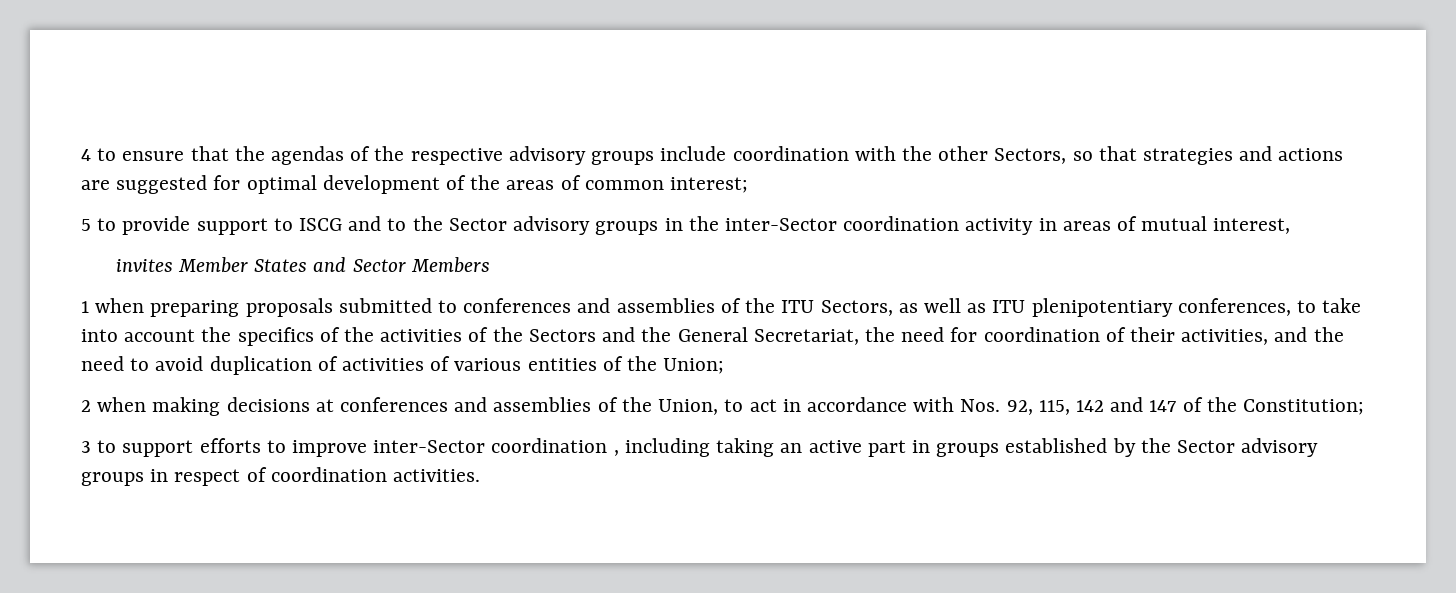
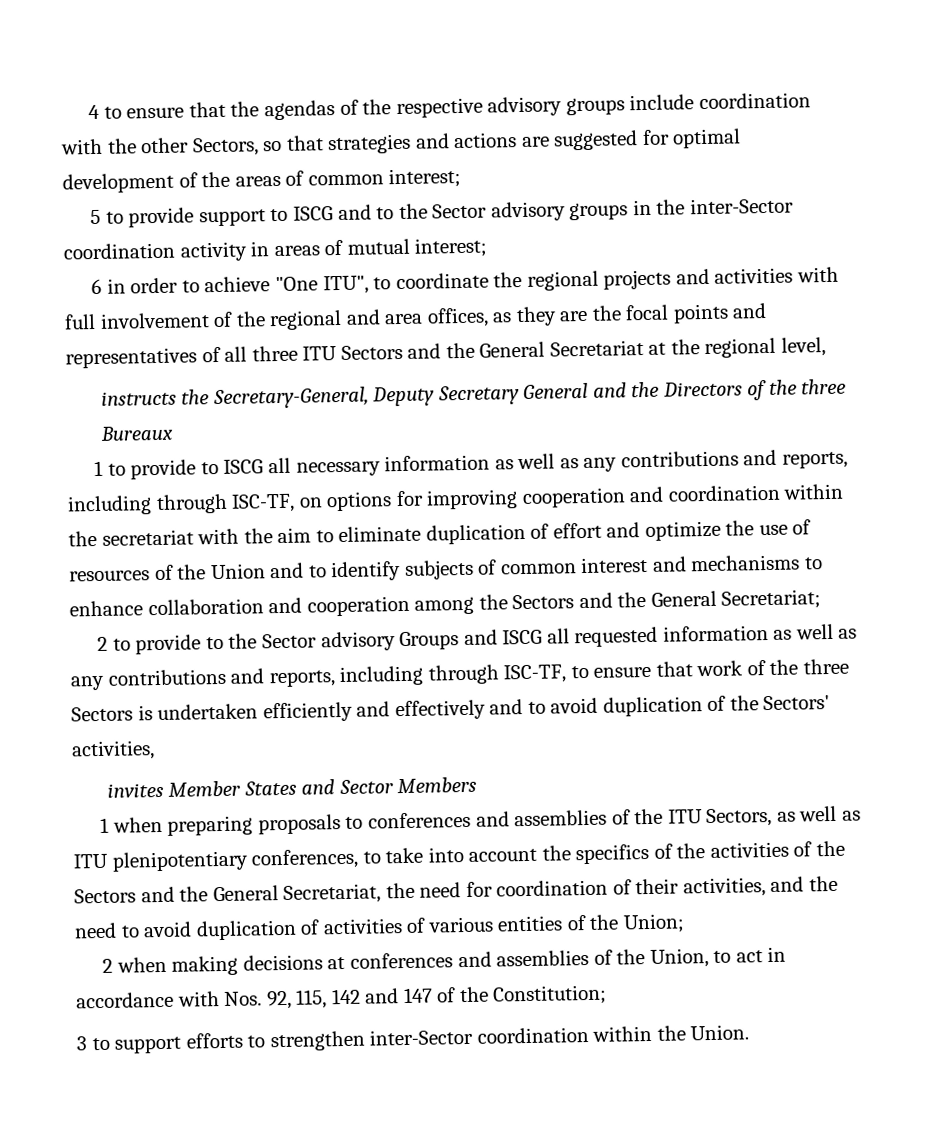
- 5 to provide support to ISCG and to the Sector advisory groups in the inter-Sector coordination activity in areas of mutual interest,
+ 5 to provide support to ISCG and to the Sector advisory groups in the inter-Sector coordination activity in areas of mutual interest;
+ 6 in order to achieve "One ITU", to coordinate the regional projects and activities with full involvement of the regional and area offices, as they are the focal points and representatives of all three ITU Sectors and the General Secretariat at the regional level,
+ instructs the Secretary-General, Deputy Secretary General and the Directors of the three Bureaux
+ 1 to provide to ISCG all necessary information as well as any contributions and reports, including through ISC-TF, on options for improving cooperation and coordination within the secretariat with the aim to eliminate duplication of effort and optimize the use of resources of the Union and to identify subjects of common interest and mechanisms to enhance collaboration and cooperation among the Sectors and the General Secretariat;
+ 2 to provide to the Sector advisory Groups and ISCG all requested information as well as any contributions and reports, including through ISC-TF, to ensure that work of the three Sectors is undertaken efficiently and effectively and to avoid duplication of the Sectors' activities,
- 1 when preparing proposals submitted to conferences and assemblies of the ITU Sectors, as well as ITU plenipotentiary conferences, to take into account the specifics of the activities of the Sectors and the General Secretariat, the need for coordination of their activities, and the need to avoid duplication of activities of various entities of the Union;
+ 1 when preparing proposals to conferences and assemblies of the ITU Sectors, as well as ITU plenipotentiary conferences, to take into account the specifics of the activities of the Sectors and the General Secretariat, the need for coordination of their activities, and the need to avoid duplication of activities of various entities of the Union;
- 3 to support efforts to improve inter-Sector coordination , including taking an active part in groups established by the Sector advisory groups in respect of coordination activities.
+ 3 to support efforts to strengthen inter-Sector coordination within the Union.

